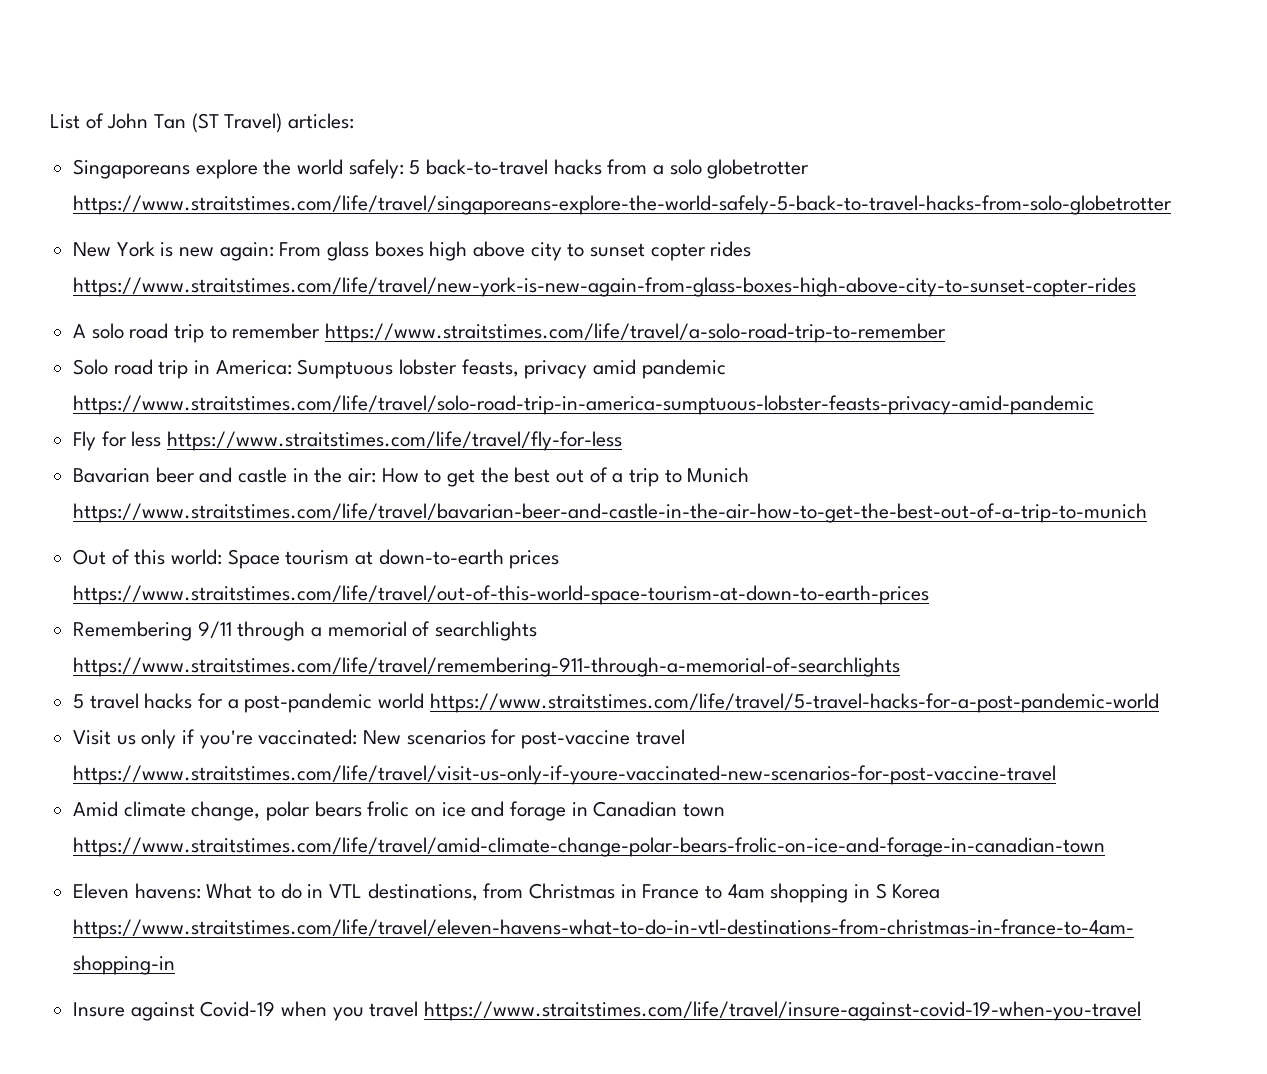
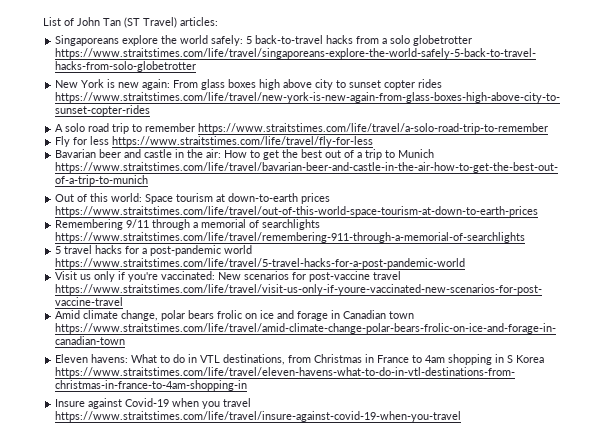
- Solo road trip in America: Sumptuous lobster feasts, privacy amid pandemic https://www.straitstimes.com/life/travel/solo-road-trip-in-america-sumptuous-lobster-feasts-privacy-amid-pandemic

